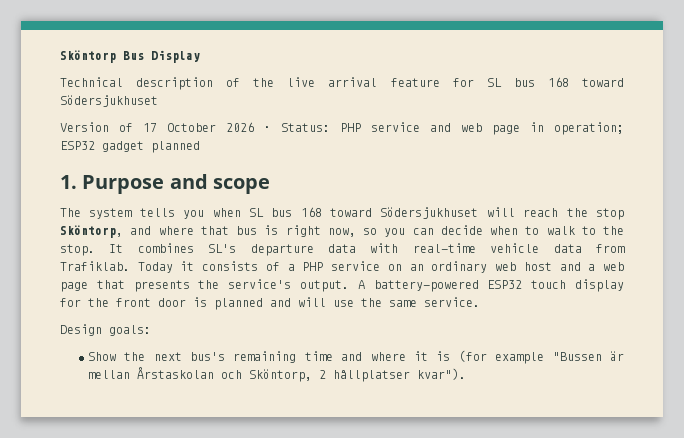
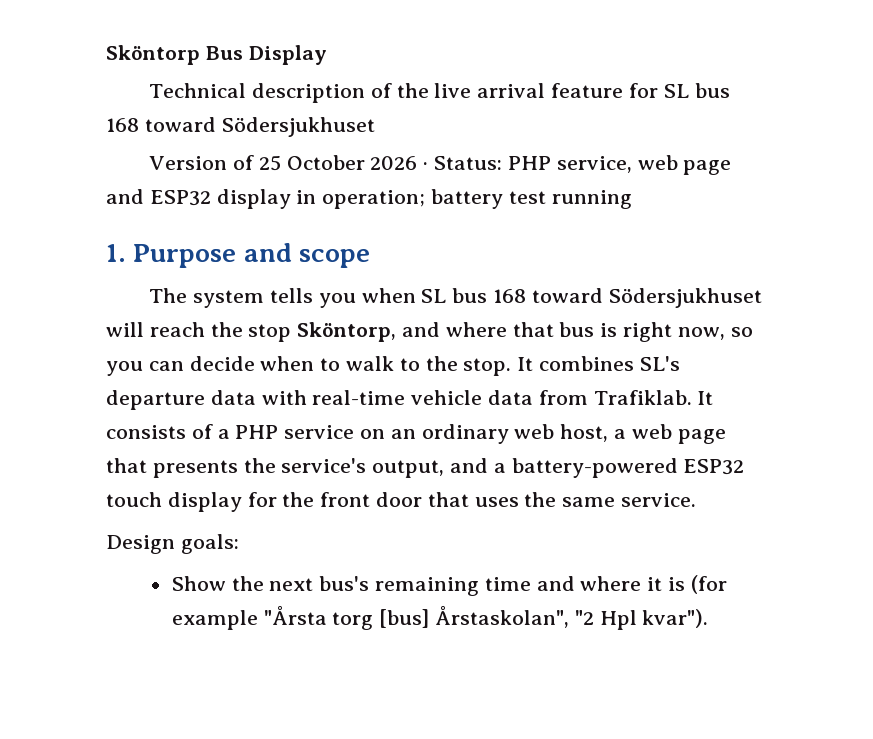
- Version of 17 October 2026 · Status: PHP service and web page in operation; ESP32 gadget planned
+ Version of 25 October 2026 · Status: PHP service, web page and ESP32 display in operation; battery test running
- Today it consists of a PHP service on an ordinary web host and a web page that presents the service's output. A battery-powered ESP32 touch display for the front door is planned and will use the same service.
+ It consists of a PHP service on an ordinary web host, a web page that presents the service's output, and a battery-powered ESP32 touch display for the front door that uses the same service.
- Show the next bus's remaining time and where it is (for example "Bussen är mellan Årstaskolan och Sköntorp, 2 hållplatser kvar").
+ Show the next bus's remaining time and where it is (for example "Årsta torg [bus] Årstaskolan", "2 Hpl kvar").

